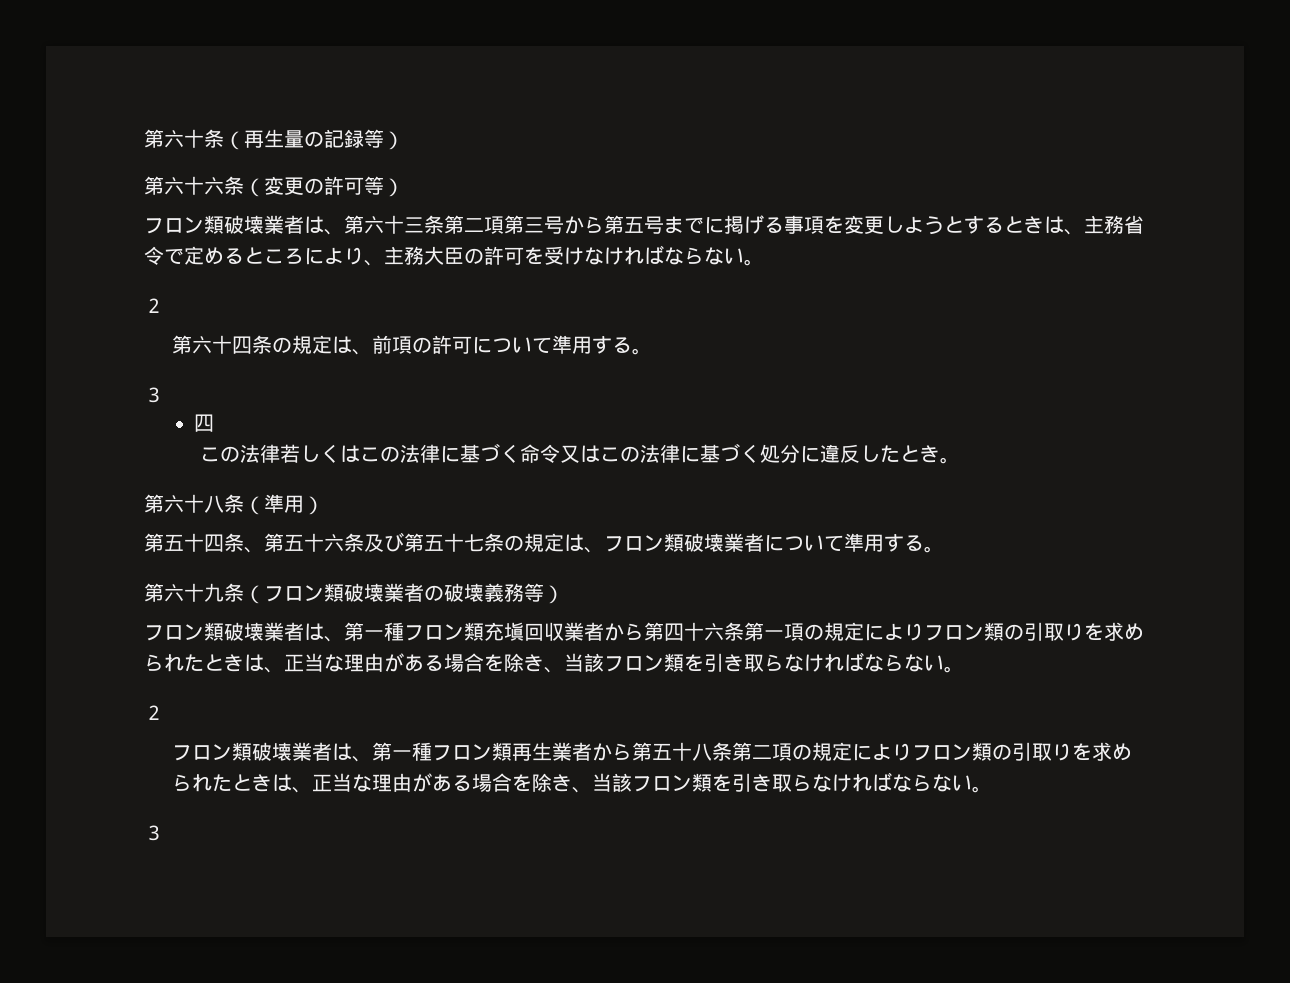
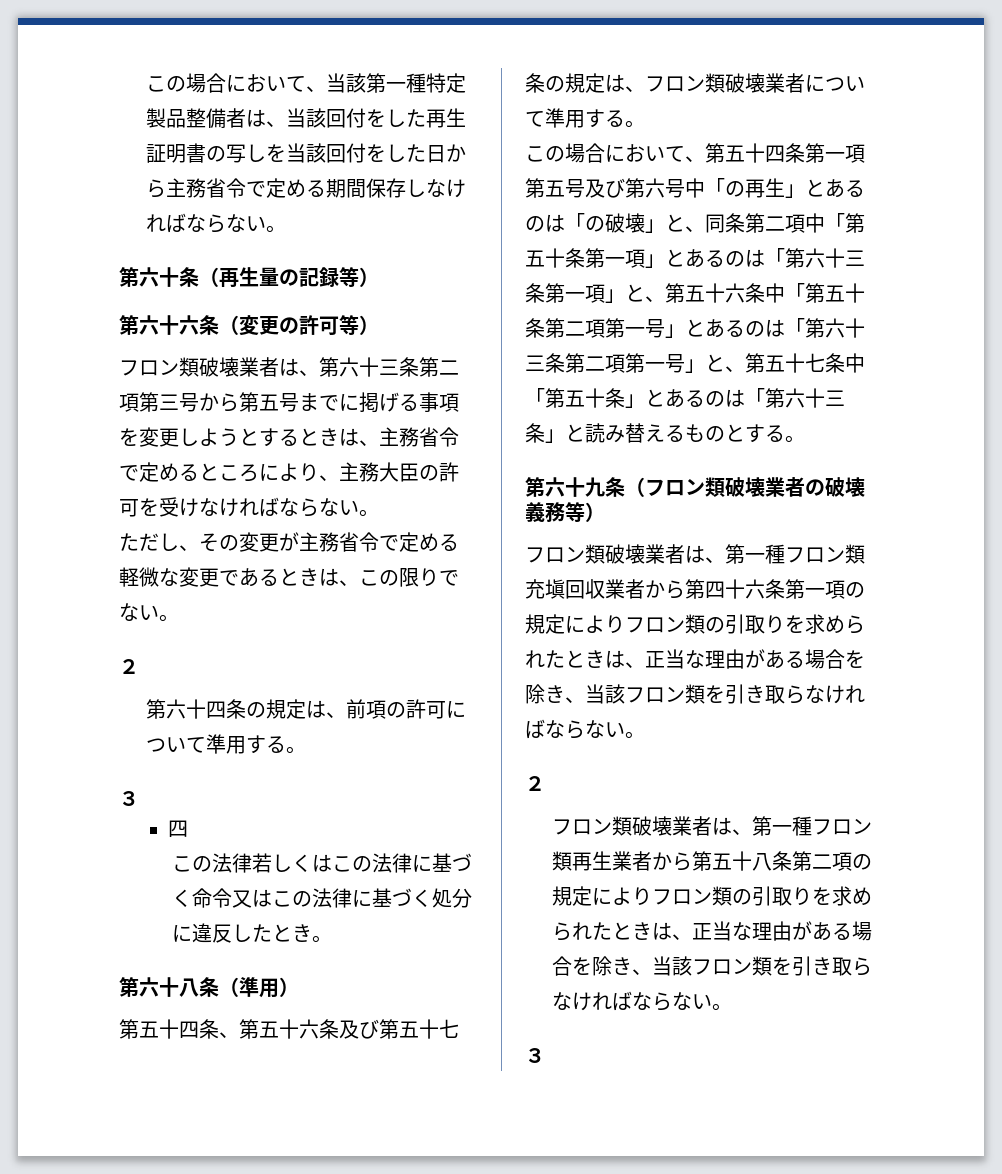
+ この場合において、当該第一種特定製品整備者は、当該回付をした再生証明書の写しを当該回付をした日から主務省令で定める期間保存しなければならない。
+ ただし、その変更が主務省令で定める軽微な変更であるときは、この限りでない。
+ この場合において、第五十四条第一項第五号及び第六号中「の再生」とあるのは「の破壊」と、同条第二項中「第五十条第一項」とあるのは「第六十三条第一項」と、第五十六条中「第五十条第二項第一号」とあるのは「第六十三条第二項第一号」と、第五十七条中「第五十条」とあるのは「第六十三条」と読み替えるものとする。

